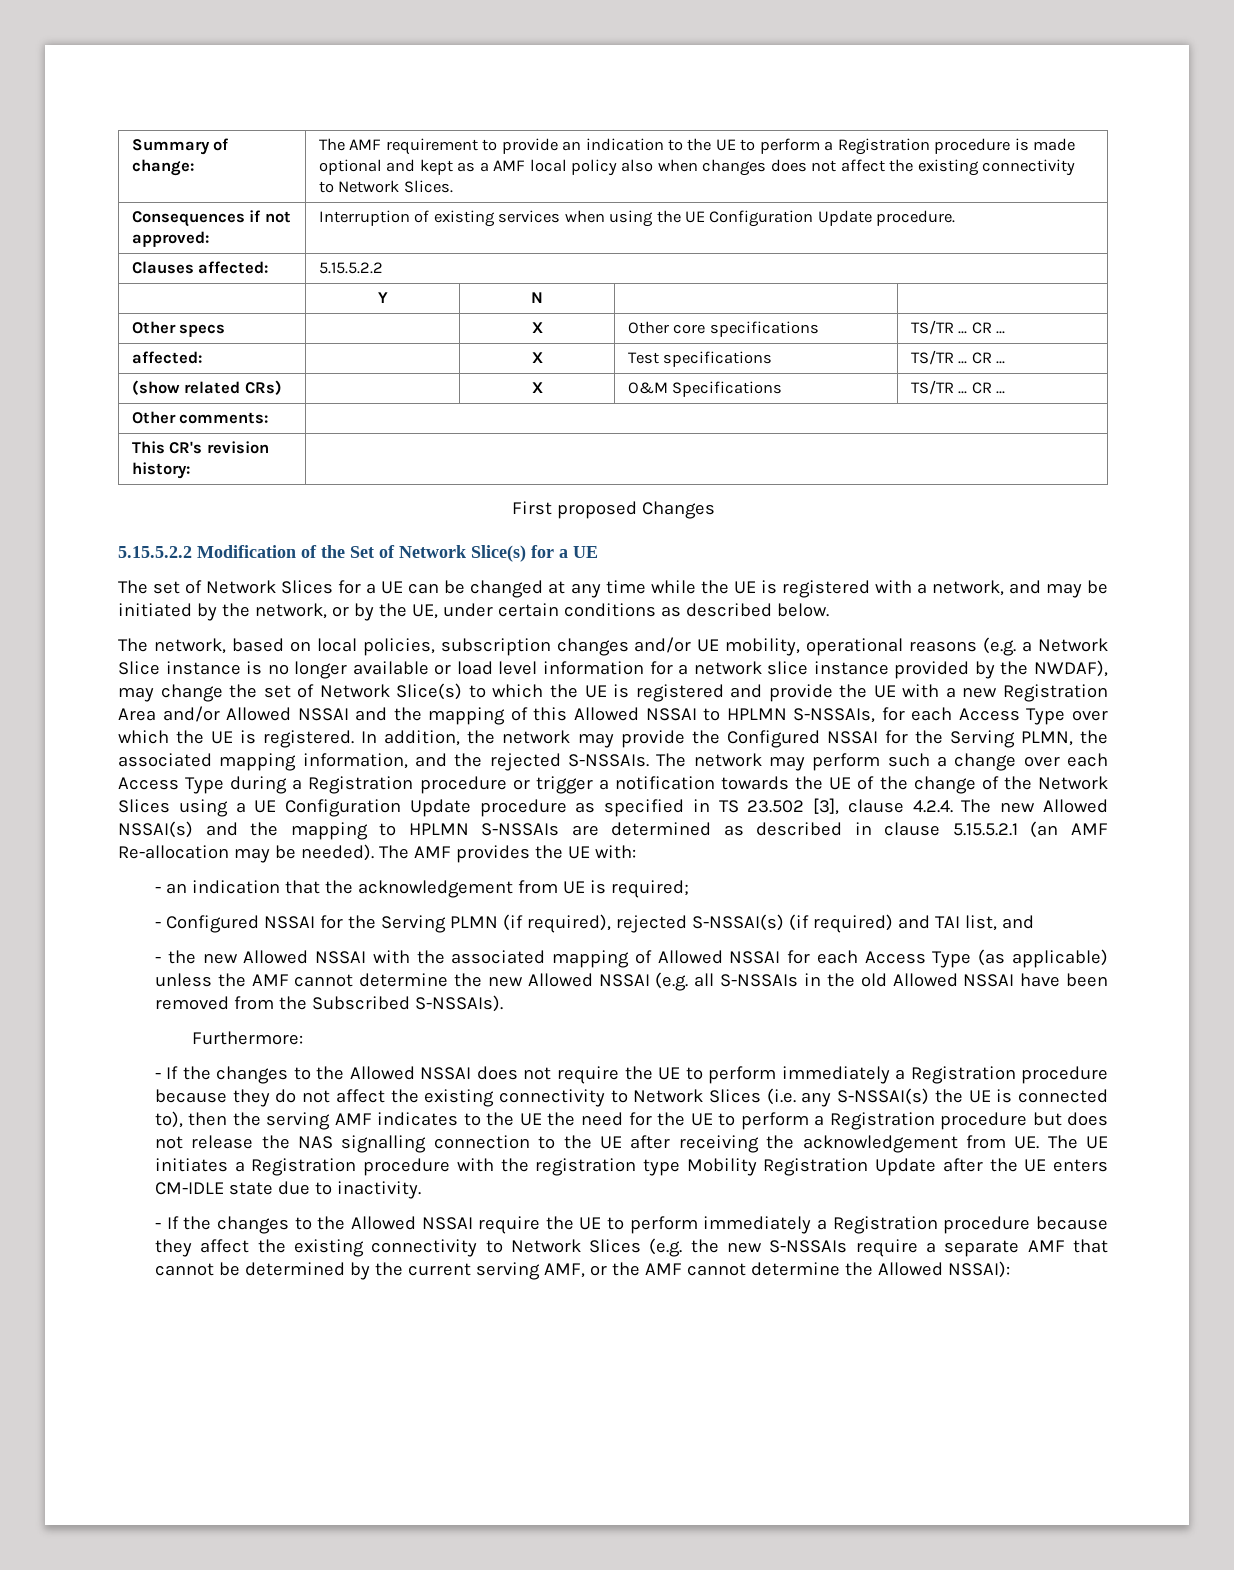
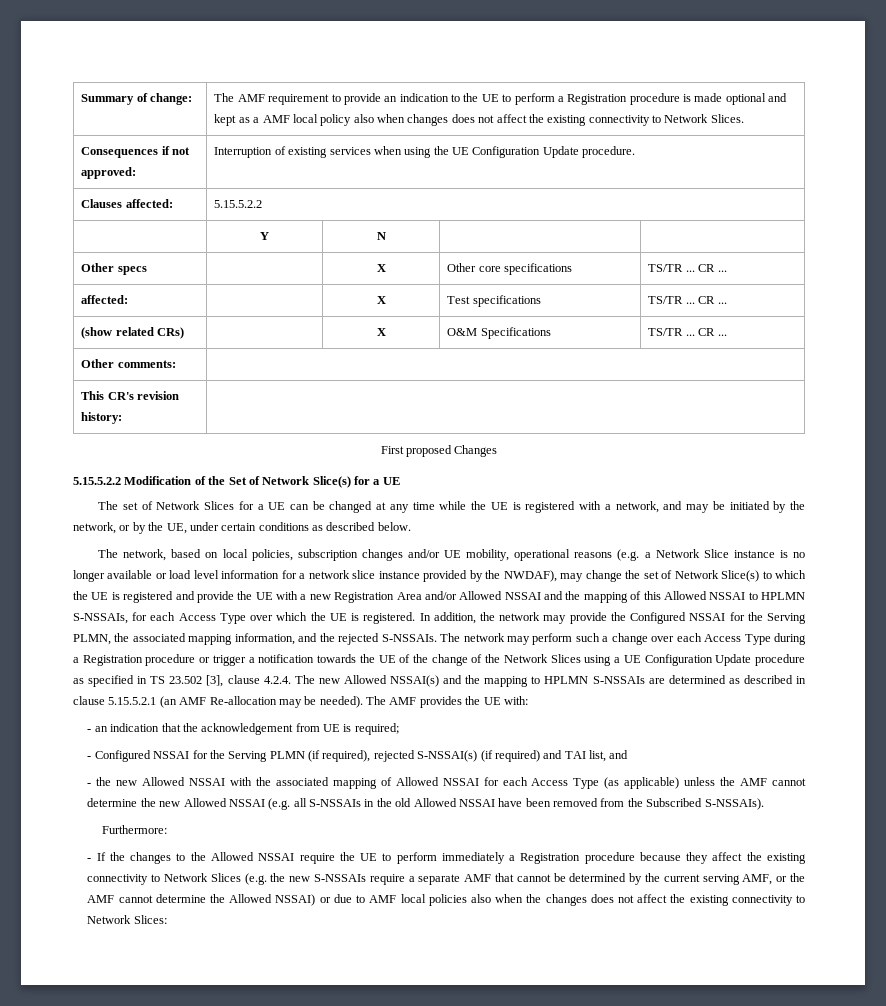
- - If the changes to the Allowed NSSAI does not require the UE to perform immediately a Registration procedure because they do not affect the existing connectivity to Network Slices (i.e. any S-NSSAI(s) the UE is connected to), then the serving AMF indicates to the UE the need for the UE to perform a Registration procedure but does not release the NAS signalling connection to the UE after receiving the acknowledgement from UE. The UE initiates a Registration procedure with the registration type Mobility Registration Update after the UE enters CM-IDLE state due to inactivity.
- - If the changes to the Allowed NSSAI require the UE to perform immediately a Registration procedure because they affect the existing connectivity to Network Slices (e.g. the new S-NSSAIs require a separate AMF that cannot be determined by the current serving AMF, or the AMF cannot determine the Allowed NSSAI):
+ - If the changes to the Allowed NSSAI require the UE to perform immediately a Registration procedure because they affect the existing connectivity to Network Slices (e.g. the new S-NSSAIs require a separate AMF that cannot be determined by the current serving AMF, or the AMF cannot determine the Allowed NSSAI) or due to AMF local policies also when the changes does not affect the existing connectivity to Network Slices:

